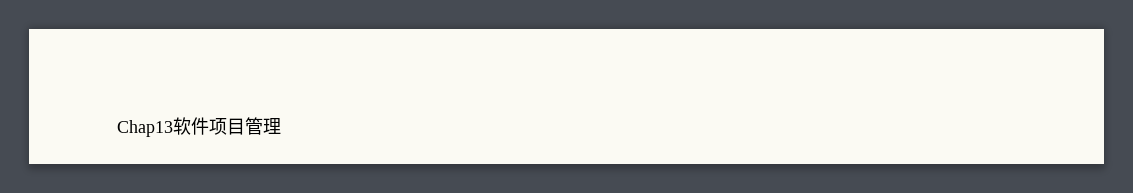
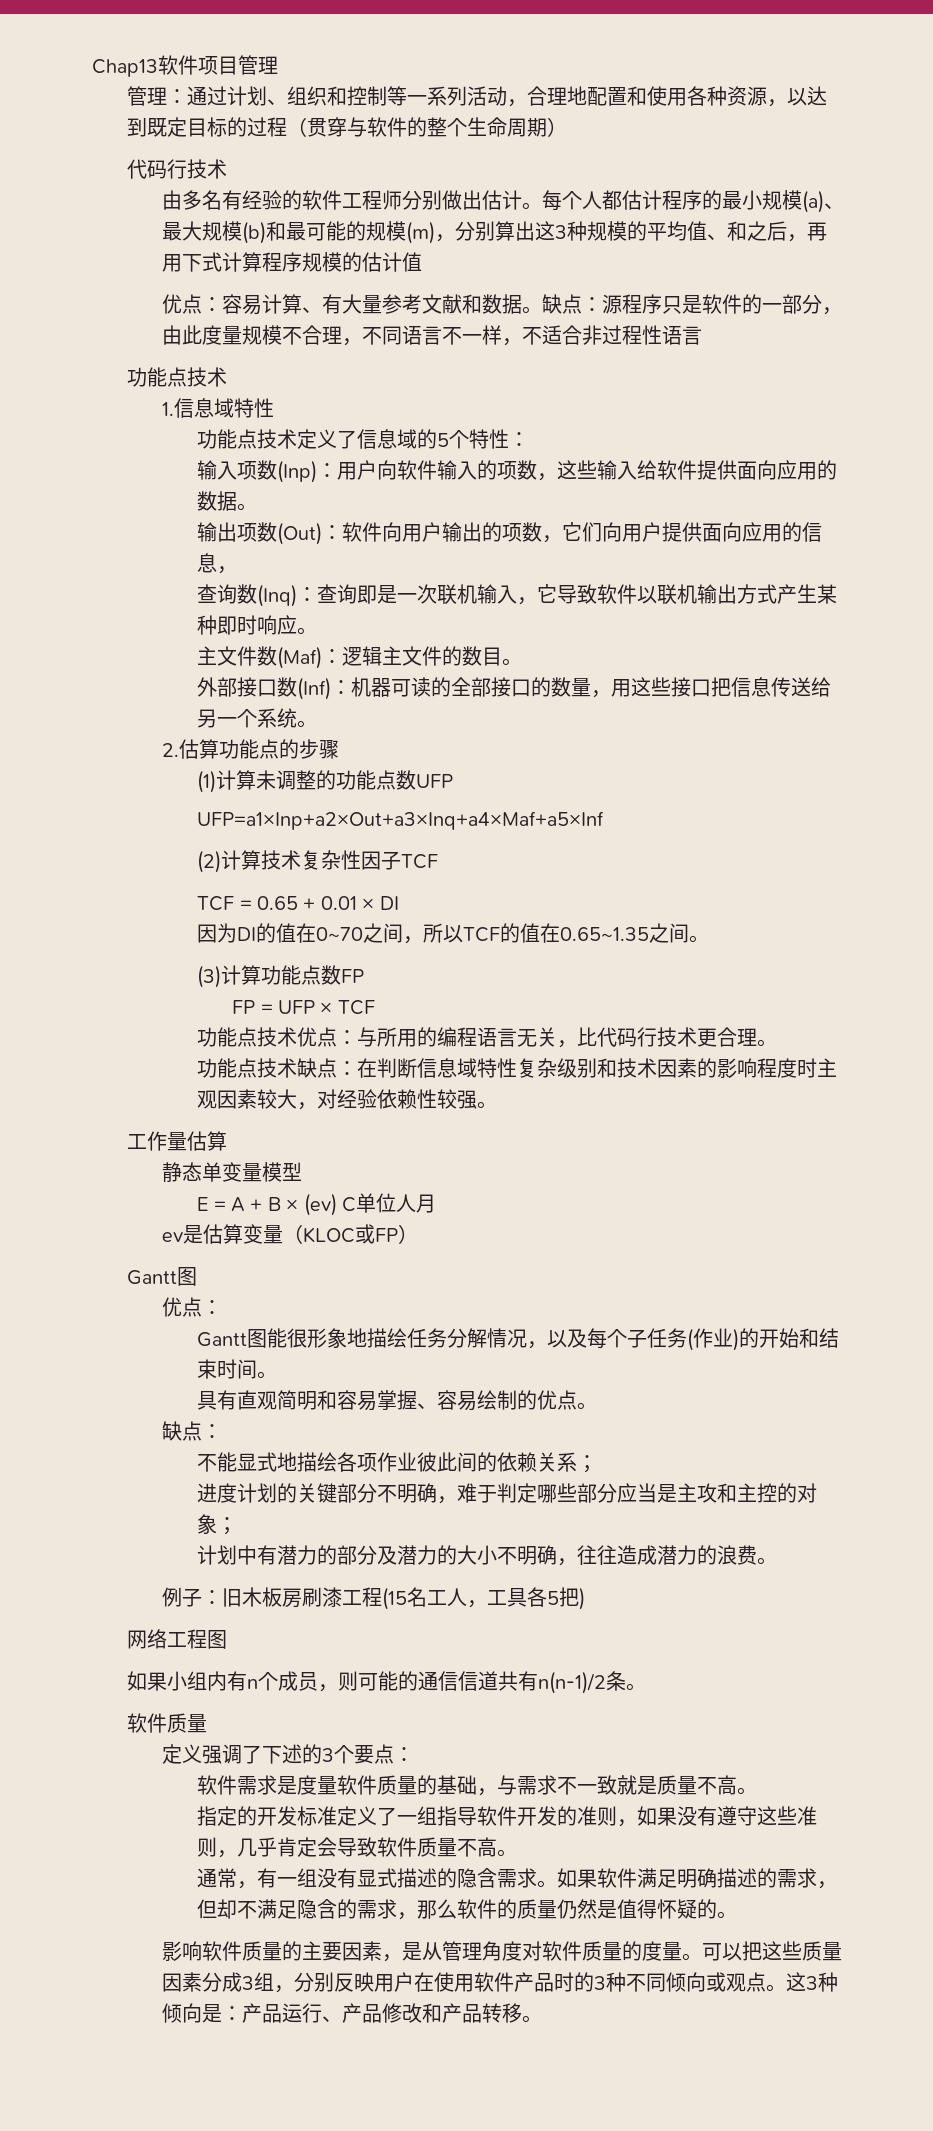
+ 管理：通过计划、组织和控制等一系列活动，合理地配置和使用各种资源，以达到既定目标的过程（贯穿与软件的整个生命周期）
+ 代码行技术
+ 由多名有经验的软件工程师分别做出估计。每个人都估计程序的最小规模(a)、最大规模(b)和最可能的规模(m)，分别算出这3种规模的平均值、和之后，再用下式计算程序规模的估计值
+ 优点：容易计算、有大量参考文献和数据。缺点：源程序只是软件的一部分，由此度量规模不合理，不同语言不一样，不适合非过程性语言
+ 功能点技术
+ 1.信息域特性
+ 功能点技术定义了信息域的5个特性：
+ 输入项数(Inp)：用户向软件输入的项数，这些输入给软件提供面向应用的数据。
+ 输出项数(Out)：软件向用户输出的项数，它们向用户提供面向应用的信息，
+ 查询数(Inq)：查询即是一次联机输入，它导致软件以联机输出方式产生某种即时响应。
+ 主文件数(Maf)：逻辑主文件的数目。
+ 外部接口数(Inf)：机器可读的全部接口的数量，用这些接口把信息传送给另一个系统。
+ 2.估算功能点的步骤
+ (1)计算未调整的功能点数UFP
+ UFP=a1×Inp+a2×Out+a3×Inq+a4×Maf+a5×Inf
+ (2)计算技术复杂性因子TCF
+ TCF = 0.65 + 0.01 × DI
+ 因为DI的值在0~70之间，所以TCF的值在0.65~1.35之间。
+ (3)计算功能点数FP
+ FP = UFP × TCF
+ 功能点技术优点：与所用的编程语言无关，比代码行技术更合理。
+ 功能点技术缺点：在判断信息域特性复杂级别和技术因素的影响程度时主观因素较大，对经验依赖性较强。
+ 工作量估算
+ 静态单变量模型
+ E = A + B × (ev) C单位人月
+ ev是估算变量（KLOC或FP）
+ Gantt图
+ 优点：
+ Gantt图能很形象地描绘任务分解情况，以及每个子任务(作业)的开始和结束时间。
+ 具有直观简明和容易掌握、容易绘制的优点。
+ 缺点：
+ 不能显式地描绘各项作业彼此间的依赖关系；
+ 进度计划的关键部分不明确，难于判定哪些部分应当是主攻和主控的对象；
+ 计划中有潜力的部分及潜力的大小不明确，往往造成潜力的浪费。
+ 例子：旧木板房刷漆工程(15名工人，工具各5把)
+ 网络工程图
+ 如果小组内有n个成员，则可能的通信信道共有n(n-1)/2条。
+ 软件质量
+ 定义强调了下述的3个要点：
+ 软件需求是度量软件质量的基础，与需求不一致就是质量不高。
+ 指定的开发标准定义了一组指导软件开发的准则，如果没有遵守这些准则，几乎肯定会导致软件质量不高。
+ 通常，有一组没有显式描述的隐含需求。如果软件满足明确描述的需求，但却不满足隐含的需求，那么软件的质量仍然是值得怀疑的。
+ 影响软件质量的主要因素，是从管理角度对软件质量的度量。可以把这些质量因素分成3组，分别反映用户在使用软件产品时的3种不同倾向或观点。这3种倾向是：产品运行、产品修改和产品转移。

